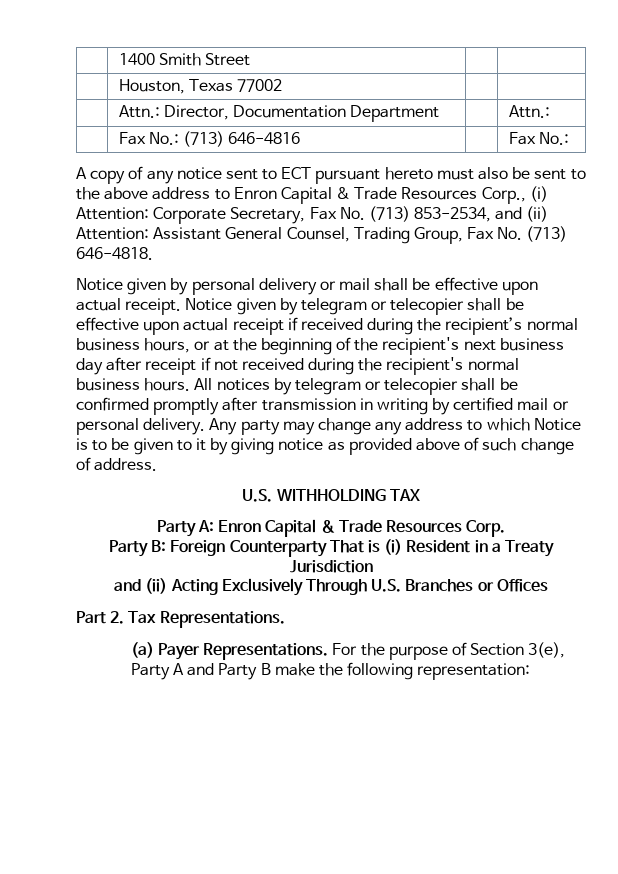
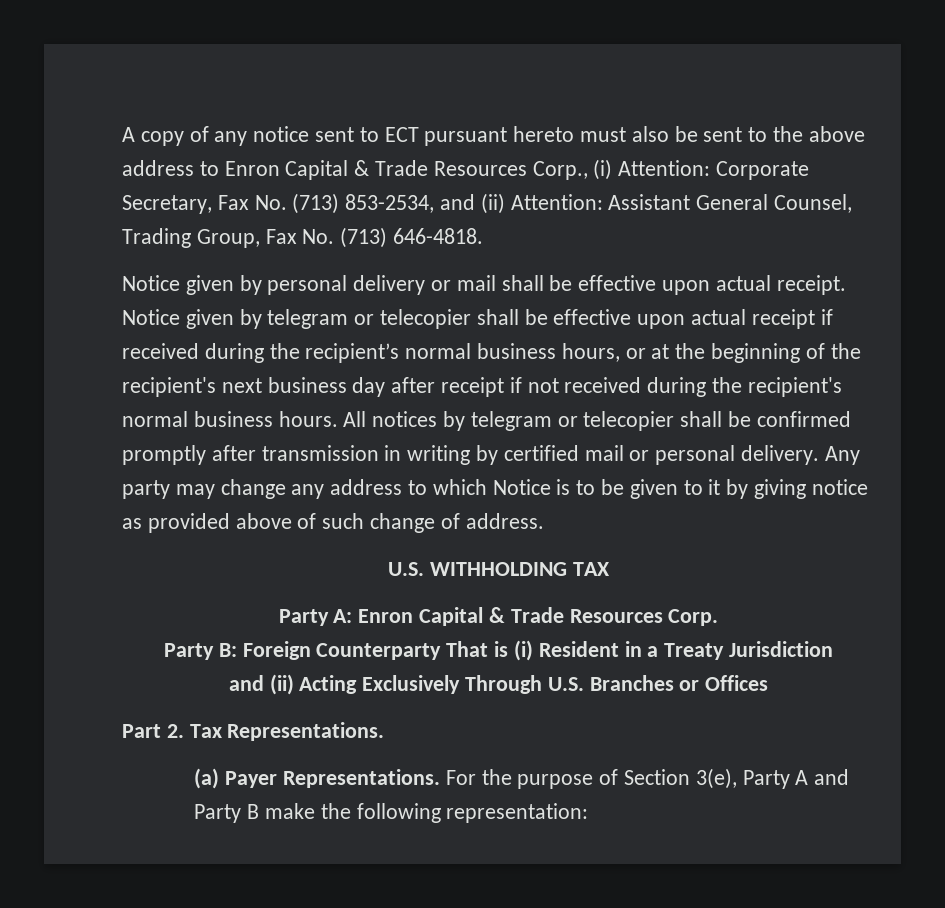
- | 1400 Smith Street | |
- | Houston, Texas 77002 | |
- | Attn.: Director, Documentation Department | | Attn.:
- | Fax No.: (713) 646-4816 | | Fax No.:

